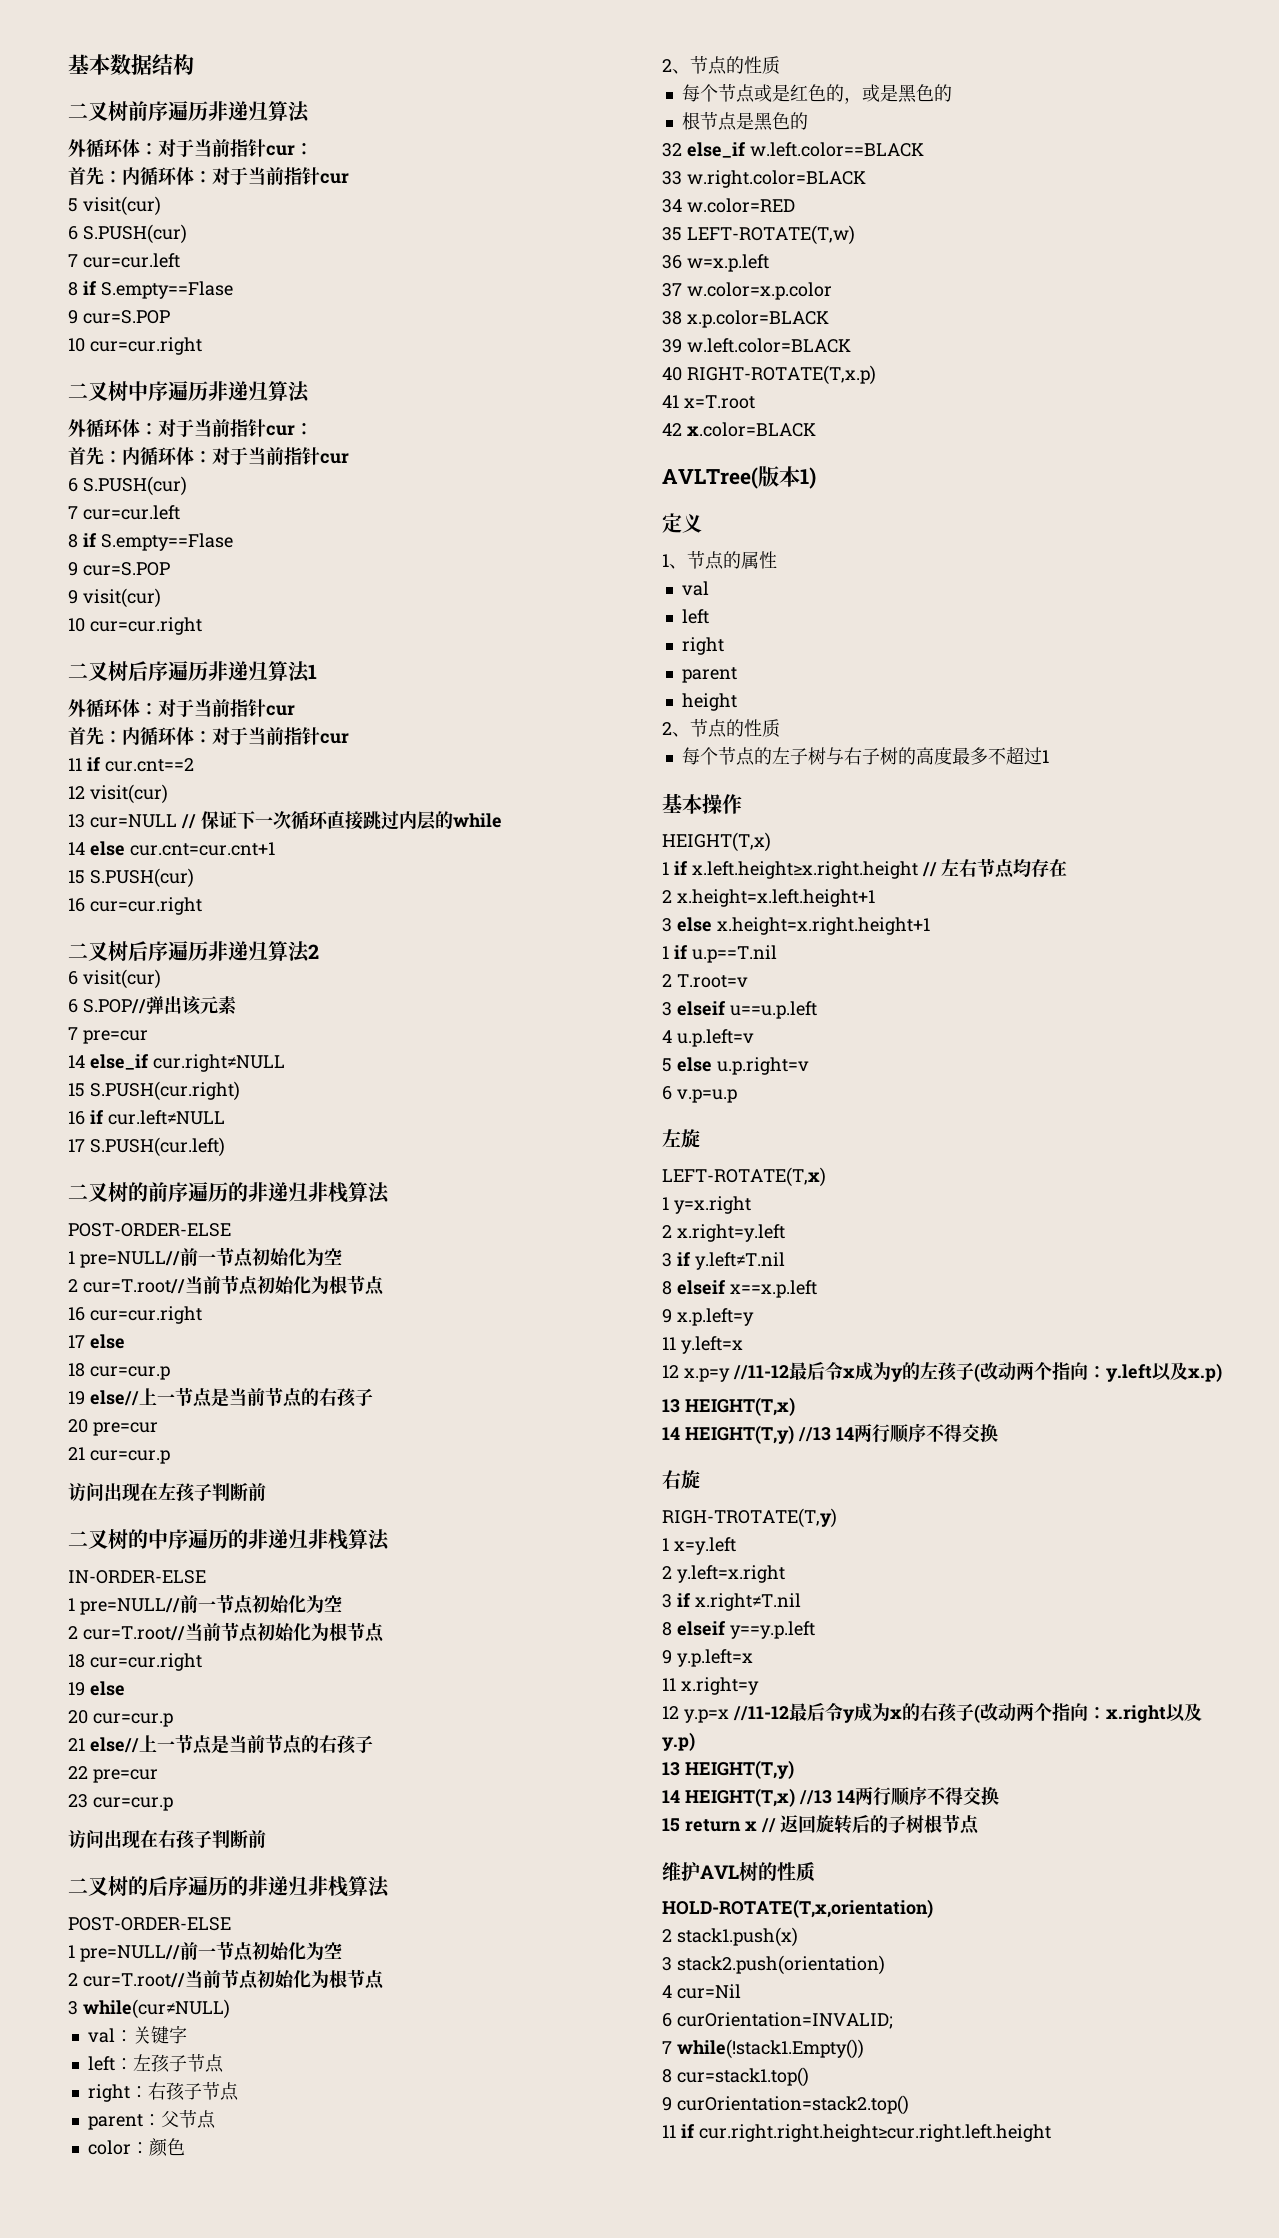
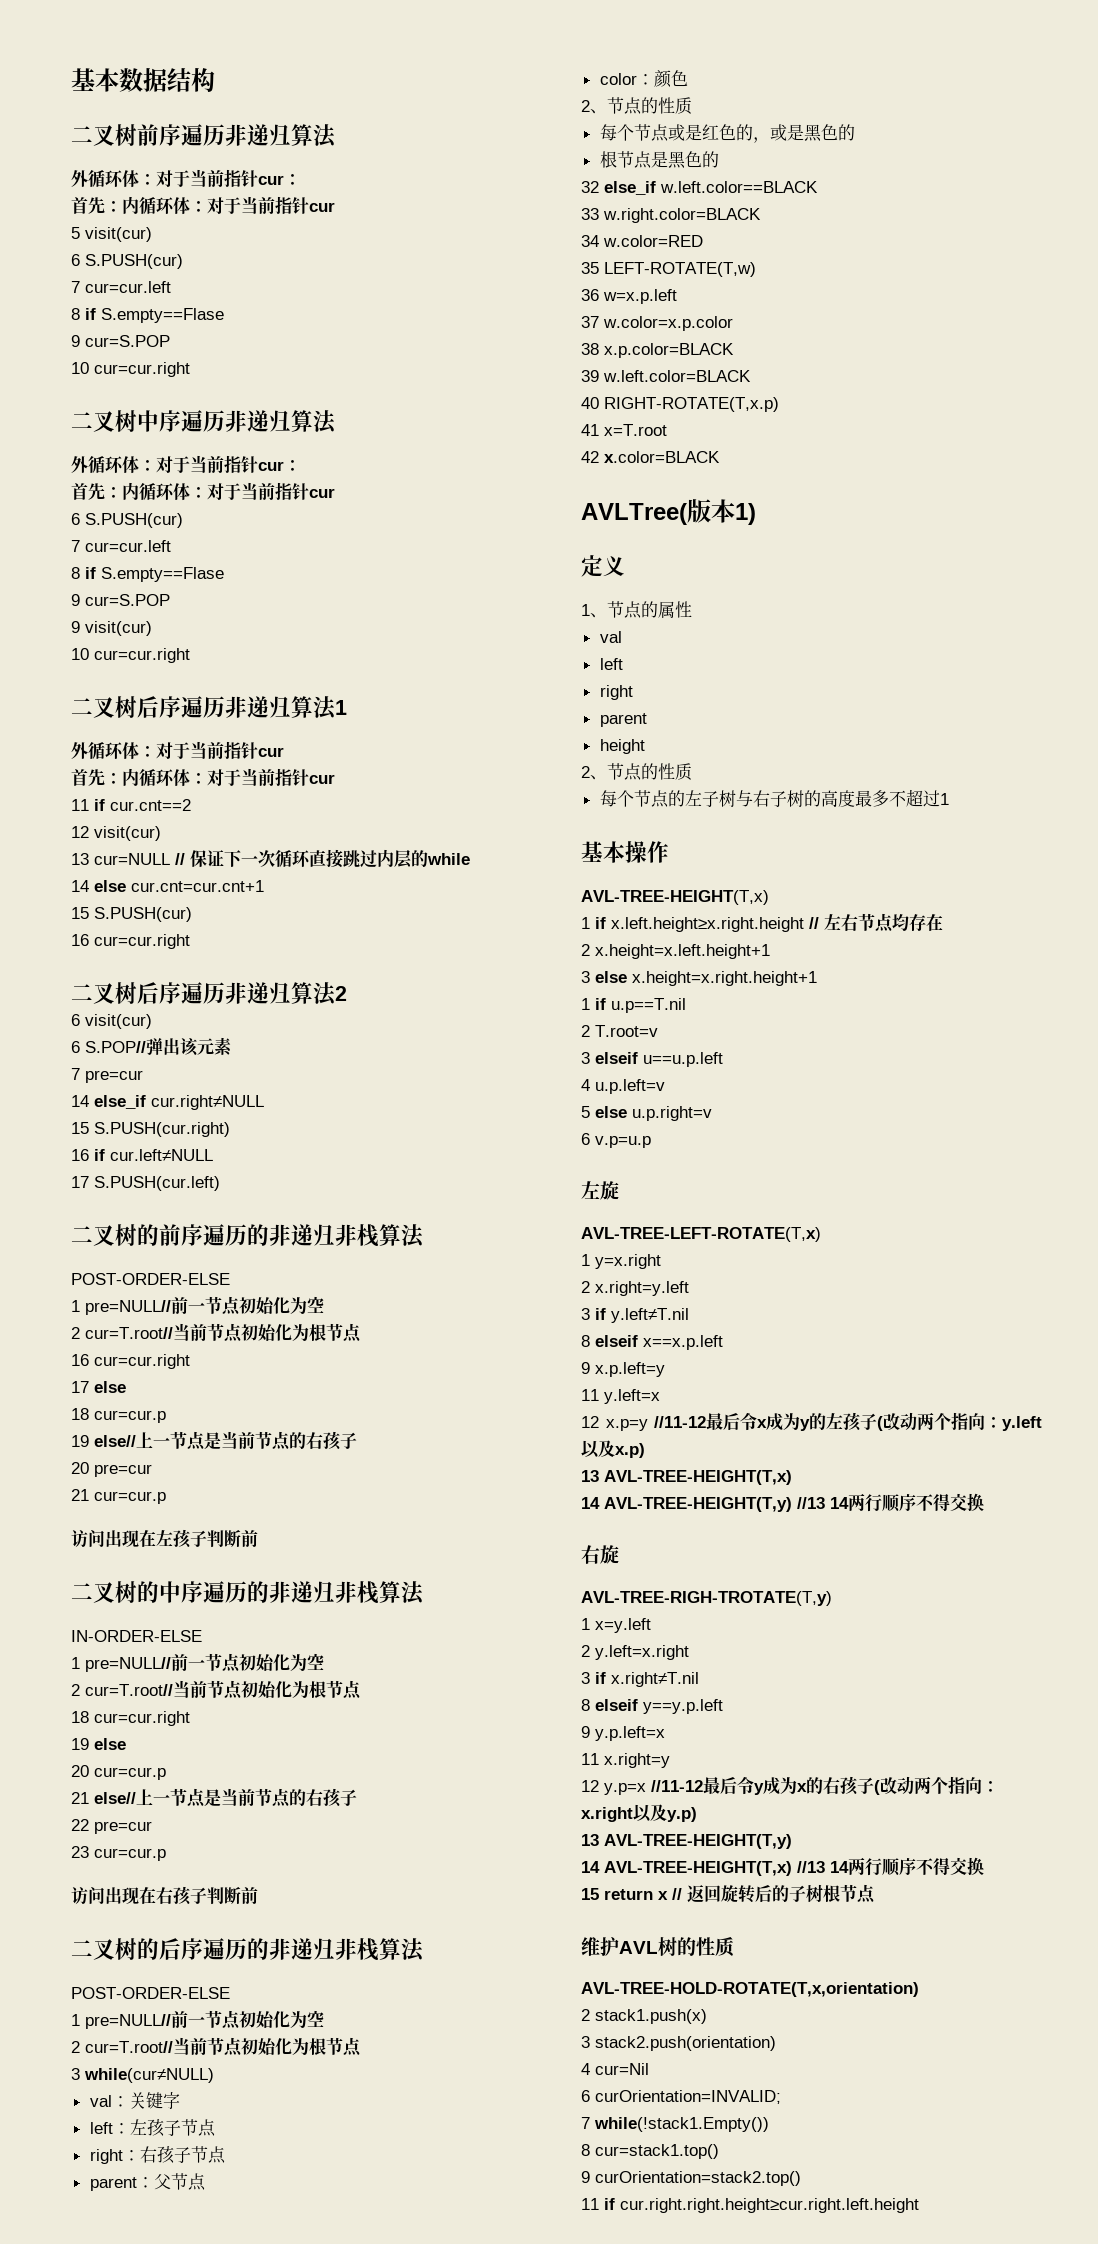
  基本操作
- HEIGHT(T,x)
+ AVL-TREE-HEIGHT(T,x)
- LEFT-ROTATE(T,x)
+ AVL-TREE-LEFT-ROTATE(T,x)
- 13 HEIGHT(T,x)
- 14 HEIGHT(T,y) //13 14两行顺序不得交换
+ 13 AVL-TREE-HEIGHT(T,x)
+ 14 AVL-TREE-HEIGHT(T,y) //13 14两行顺序不得交换
- RIGH-TROTATE(T,y)
+ AVL-TREE-RIGH-TROTATE(T,y)
- 13 HEIGHT(T,y)
- 14 HEIGHT(T,x) //13 14两行顺序不得交换
+ 13 AVL-TREE-HEIGHT(T,y)
+ 14 AVL-TREE-HEIGHT(T,x) //13 14两行顺序不得交换
- HOLD-ROTATE(T,x,orientation)
+ AVL-TREE-HOLD-ROTATE(T,x,orientation)

